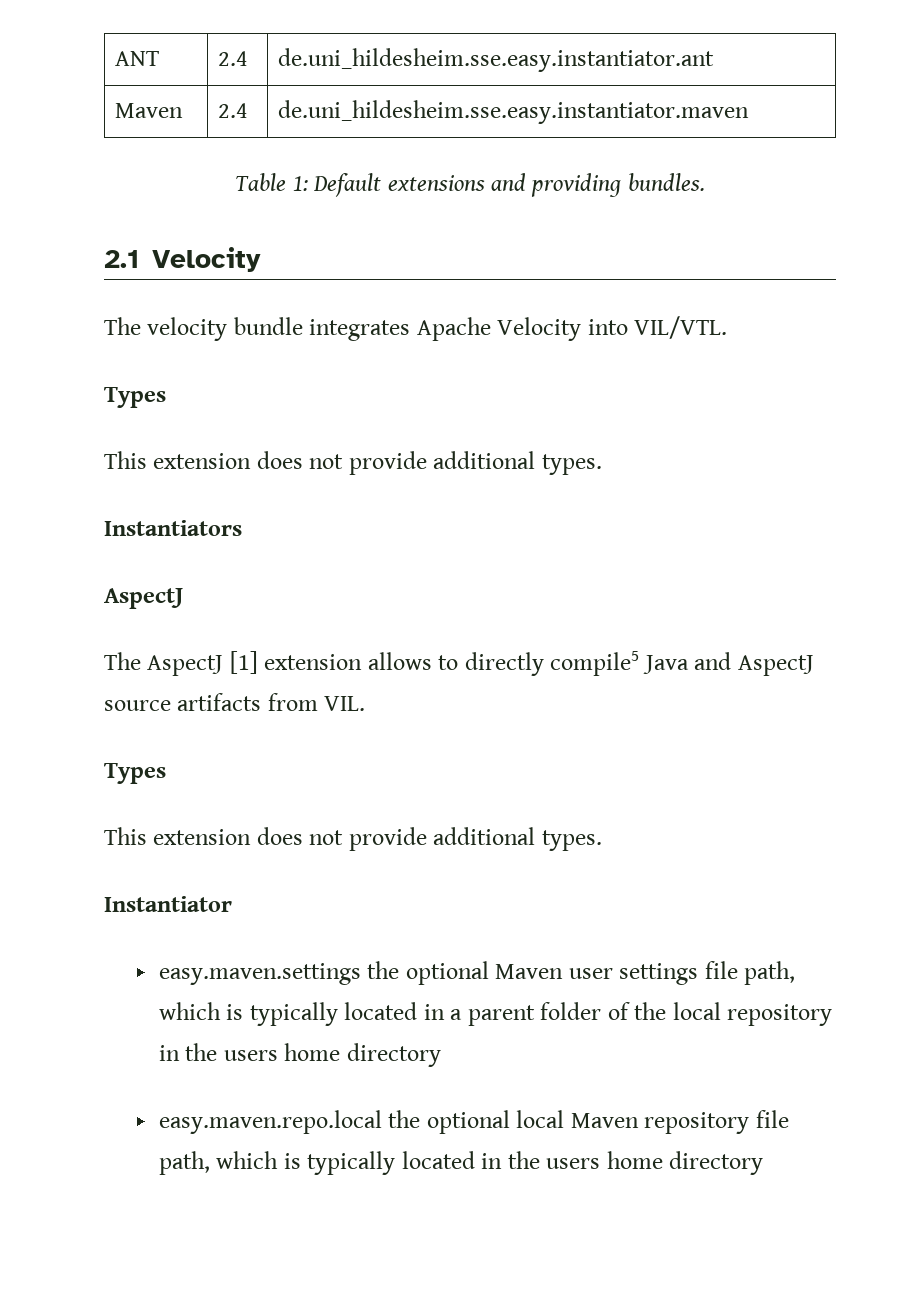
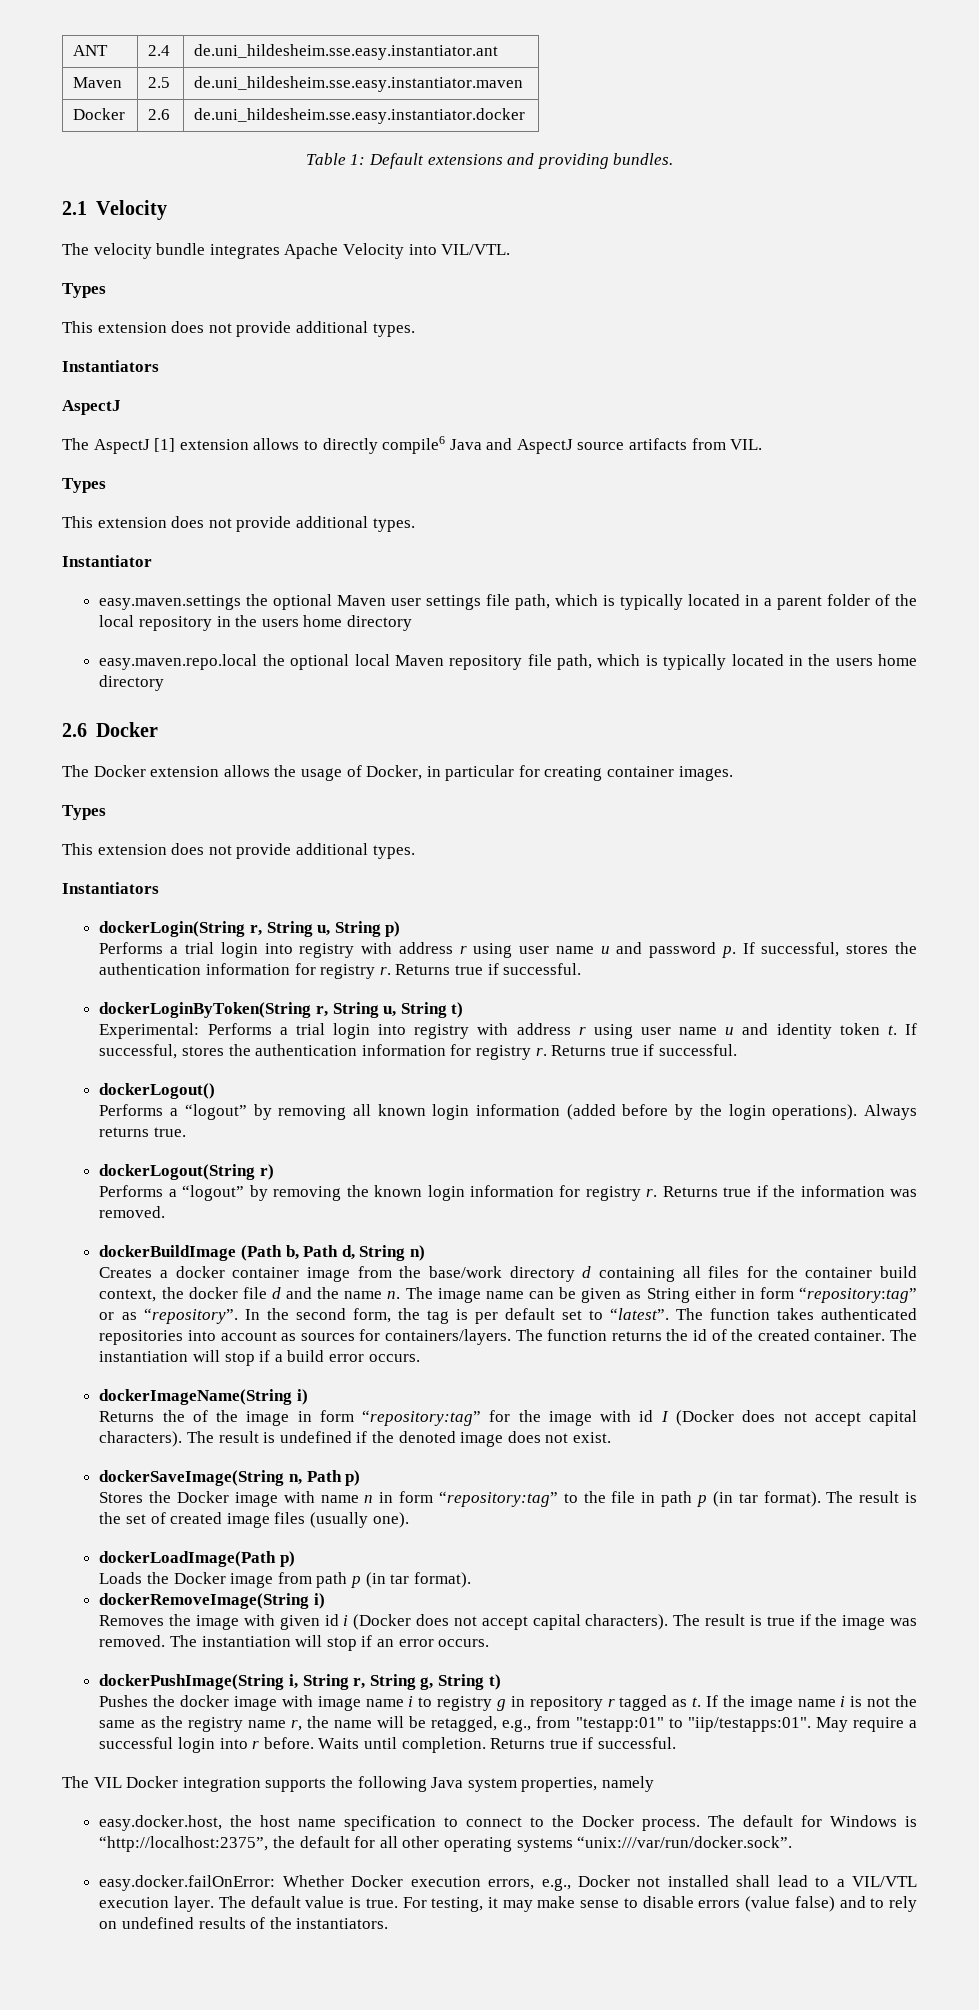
- Maven | 2.4 | de.uni_hildesheim.sse.easy.instantiator.maven
+ Maven | 2.5 | de.uni_hildesheim.sse.easy.instantiator.maven
+ Docker | 2.6 | de.uni_hildesheim.sse.easy.instantiator.docker
- The AspectJ [1] extension allows to directly compile5 Java and AspectJ source artifacts from VIL.
+ The AspectJ [1] extension allows to directly compile6 Java and AspectJ source artifacts from VIL.
+ 2.6 Docker
+ The Docker extension allows the usage of Docker, in particular for creating container images.
+ Types
+ This extension does not provide additional types.
+ Instantiators
+ dockerLogin(String r, String u, String p)
+ Performs a trial login into registry with address r using user name u and password p. If successful, stores the authentication information for registry r. Returns true if successful.
+ dockerLoginByToken(String r, String u, String t)
+ Experimental: Performs a trial login into registry with address r using user name u and identity token t. If successful, stores the authentication information for registry r. Returns true if successful.
+ dockerLogout()
+ Performs a “logout” by removing all known login information (added before by the login operations). Always returns true.
+ dockerLogout(String r)
+ Performs a “logout” by removing the known login information for registry r. Returns true if the information was removed.
+ dockerBuildImage (Path b, Path d, String n)
+ Creates a docker container image from the base/work directory d containing all files for the container build context, the docker file d and the name n. The image name can be given as String either in form “repository:tag” or as “repository”. In the second form, the tag is per default set to “latest”. The function takes authenticated repositories into account as sources for containers/layers. The function returns the id of the created container. The instantiation will stop if a build error occurs.
+ dockerImageName(String i)
+ Returns the of the image in form “repository:tag” for the image with id I (Docker does not accept capital characters). The result is undefined if the denoted image does not exist.
+ dockerSaveImage(String n, Path p)
+ Stores the Docker image with name n in form “repository:tag” to the file in path p (in tar format). The result is the set of created image files (usually one).
+ dockerLoadImage(Path p)
+ Loads the Docker image from path p (in tar format).
+ dockerRemoveImage(String i)
+ Removes the image with given id i (Docker does not accept capital characters). The result is true if the image was removed. The instantiation will stop if an error occurs.
+ dockerPushImage(String i, String r, String g, String t)
+ Pushes the docker image with image name i to registry g in repository r tagged as t. If the image name i is not the same as the registry name r, the name will be retagged, e.g., from "testapp:01" to "iip/testapps:01". May require a successful login into r before. Waits until completion. Returns true if successful.
+ The VIL Docker integration supports the following Java system properties, namely
+ easy.docker.host, the host name specification to connect to the Docker process. The default for Windows is “http://localhost:2375”, the default for all other operating systems “unix:///var/run/docker.sock”.
+ easy.docker.failOnError: Whether Docker execution errors, e.g., Docker not installed shall lead to a VIL/VTL execution layer. The default value is true. For testing, it may make sense to disable errors (value false) and to rely on undefined results of the instantiators.

